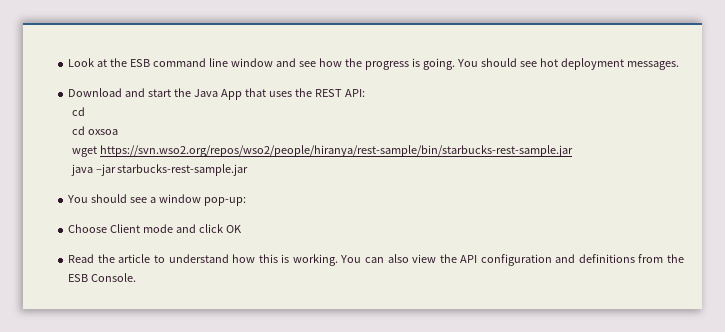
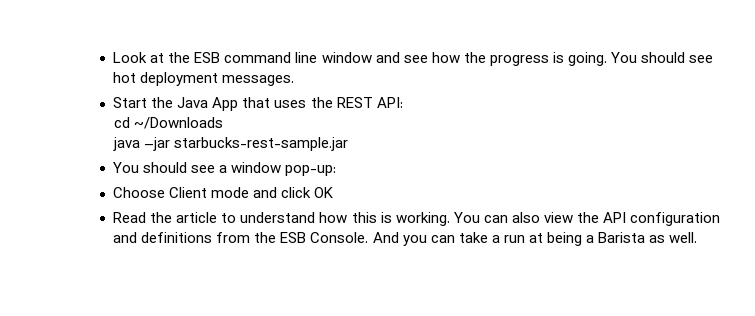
- Download and start the Java App that uses the REST API:
- cd
- cd oxsoa
- wget https://svn.wso2.org/repos/wso2/people/hiranya/rest-sample/bin/starbucks-rest-sample.jar
+ Start the Java App that uses the REST API:
+ cd ~/Downloads
+ And you can take a run at being a Barista as well.

